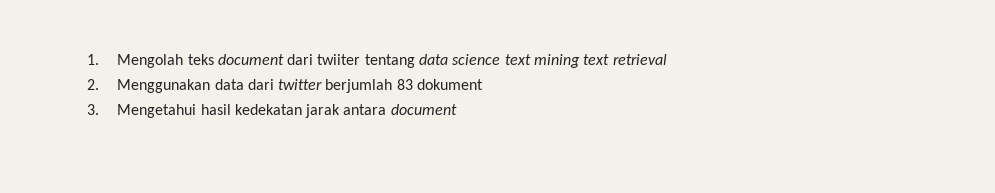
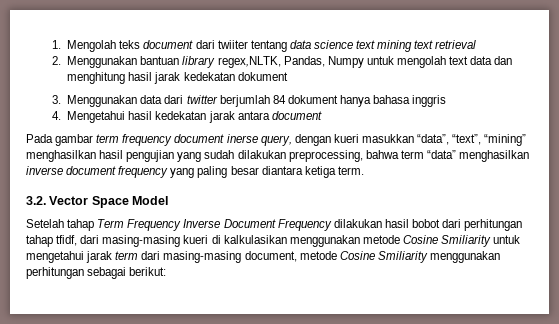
- 2. Menggunakan data dari twitter berjumlah 83 dokument
- 3. Mengetahui hasil kedekatan jarak antara document
+ 2. Menggunakan bantuan library regex,NLTK, Pandas, Numpy untuk mengolah text data dan menghitung hasil jarak kedekatan dokument
+ 3. Menggunakan data dari twitter berjumlah 84 dokument hanya bahasa inggris
+ 4. Mengetahui hasil kedekatan jarak antara document
+ Pada gambar term frequency document inerse query, dengan kueri masukkan “data”, “text”, “mining” menghasilkan hasil pengujian yang sudah dilakukan preprocessing, bahwa term “data” menghasilkan inverse document frequency yang paling besar diantara ketiga term.
+ 3.2. Vector Space Model
+ Setelah tahap Term Frequency Inverse Document Frequency dilakukan hasil bobot dari perhitungan tahap tfidf, dari masing-masing kueri di kalkulasikan menggunakan metode Cosine Smiliarity untuk mengetahui jarak term dari masing-masing document, metode Cosine Smiliarity menggunakan perhitungan sebagai berikut:

